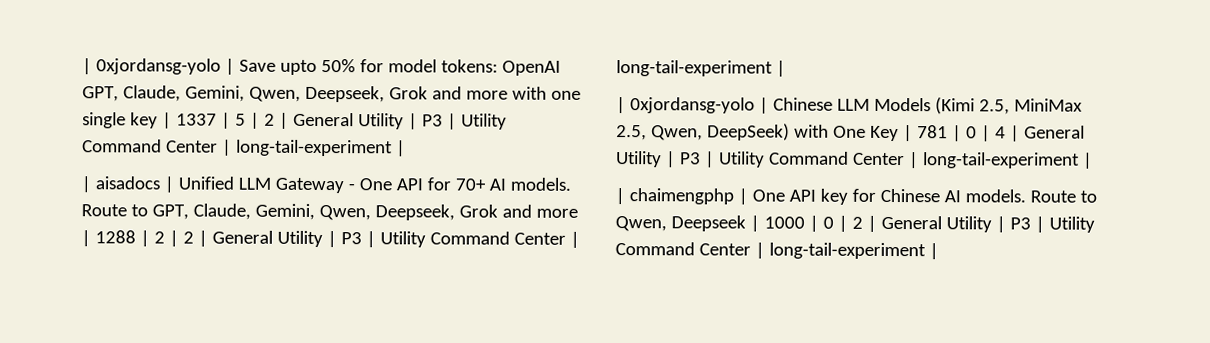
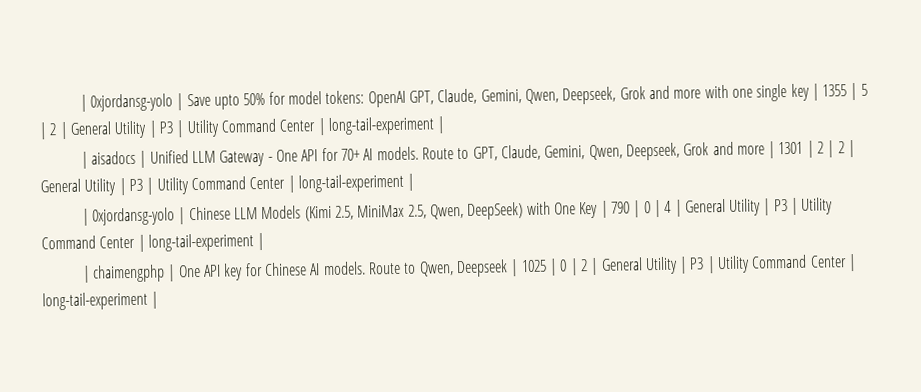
- | 0xjordansg-yolo | Save upto 50% for model tokens: OpenAI GPT, Claude, Gemini, Qwen, Deepseek, Grok and more with one single key | 1337 | 5 | 2 | General Utility | P3 | Utility Command Center | long-tail-experiment |
+ | 0xjordansg-yolo | Save upto 50% for model tokens: OpenAI GPT, Claude, Gemini, Qwen, Deepseek, Grok and more with one single key | 1355 | 5 | 2 | General Utility | P3 | Utility Command Center | long-tail-experiment |
- Route to GPT, Claude, Gemini, Qwen, Deepseek, Grok and more | 1288 | 2 | 2 | General Utility | P3 | Utility Command Center | long-tail-experiment |
+ Route to GPT, Claude, Gemini, Qwen, Deepseek, Grok and more | 1301 | 2 | 2 | General Utility | P3 | Utility Command Center | long-tail-experiment |
- | 0xjordansg-yolo | Chinese LLM Models (Kimi 2.5, MiniMax 2.5, Qwen, DeepSeek) with One Key | 781 | 0 | 4 | General Utility | P3 | Utility Command Center | long-tail-experiment |
+ | 0xjordansg-yolo | Chinese LLM Models (Kimi 2.5, MiniMax 2.5, Qwen, DeepSeek) with One Key | 790 | 0 | 4 | General Utility | P3 | Utility Command Center | long-tail-experiment |
- Route to Qwen, Deepseek | 1000 | 0 | 2 | General Utility | P3 | Utility Command Center | long-tail-experiment |
+ Route to Qwen, Deepseek | 1025 | 0 | 2 | General Utility | P3 | Utility Command Center | long-tail-experiment |

